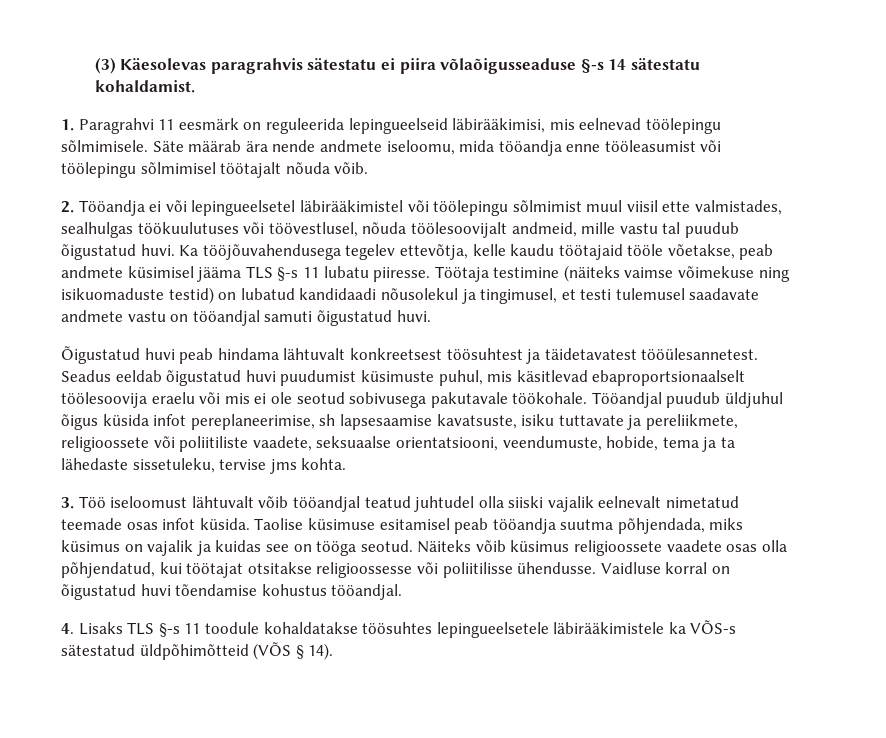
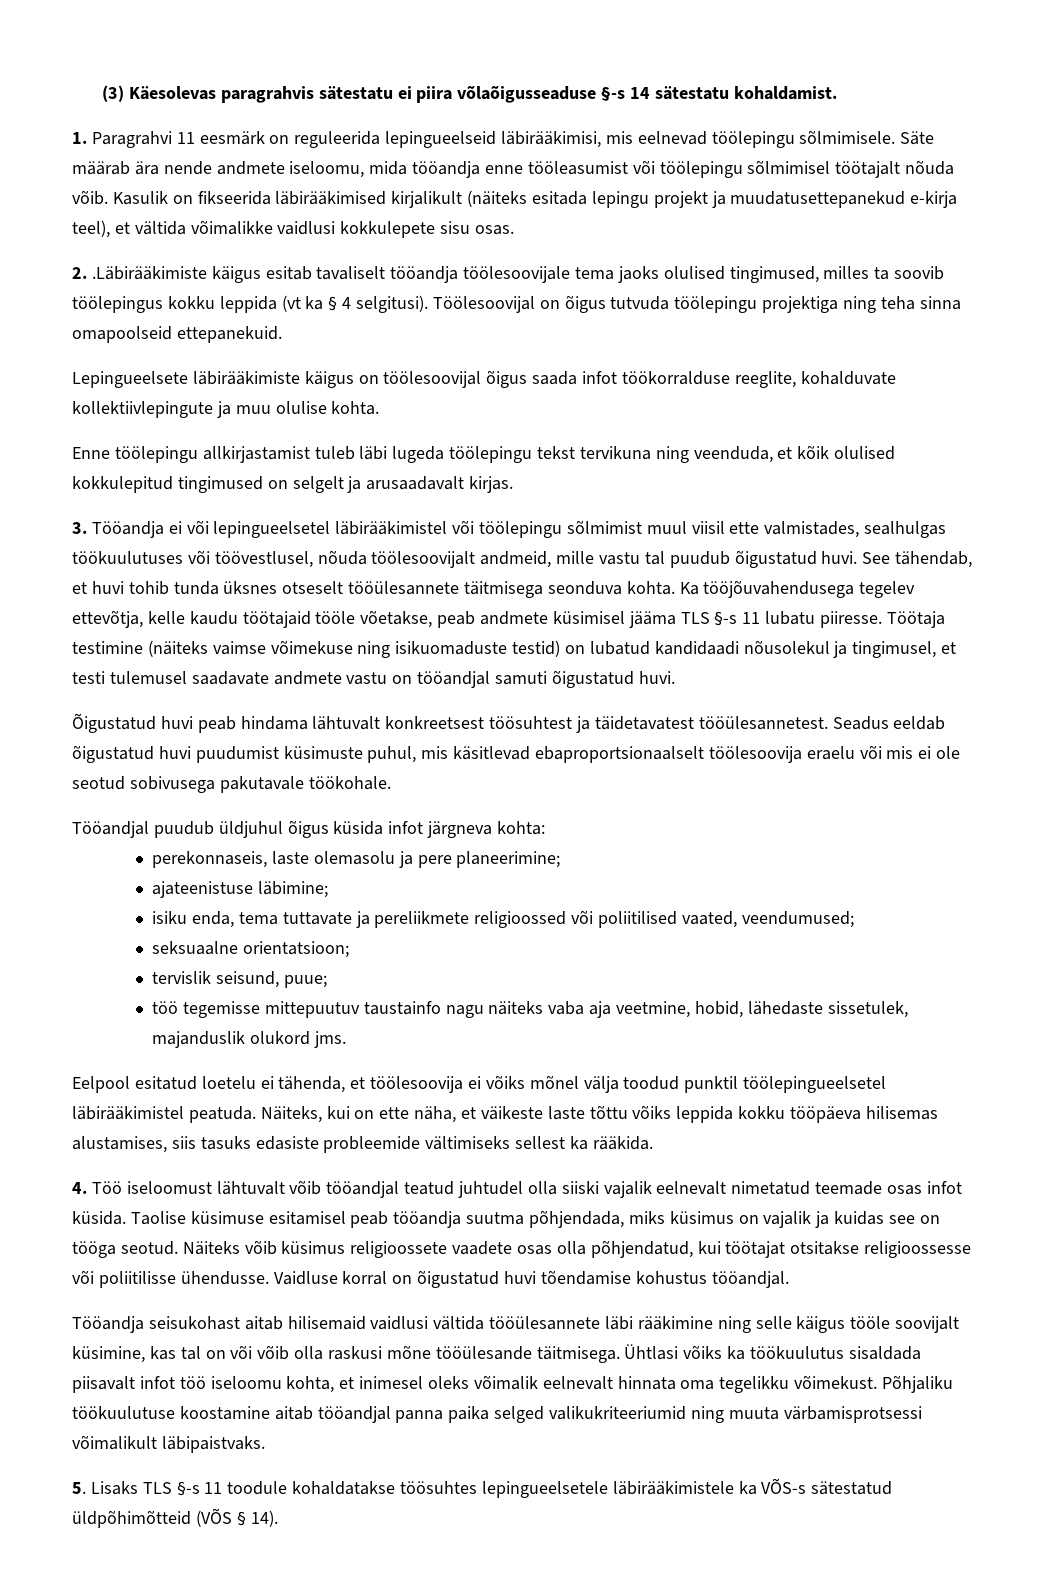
- Säte määrab ära nende andmete iseloomu, mida tööandja enne tööleasumist või töölepingu sõlmimisel töötajalt nõuda võib.
- 2. Tööandja ei või lepingueelsetel läbirääkimistel või töölepingu sõlmimist muul viisil ette valmistades, sealhulgas töökuulutuses või töövestlusel, nõuda töölesoovijalt andmeid, mille vastu tal puudub õigustatud huvi.
+ Säte määrab ära nende andmete iseloomu, mida tööandja enne tööleasumist või töölepingu sõlmimisel töötajalt nõuda võib. Kasulik on fikseerida läbirääkimised kirjalikult (näiteks esitada lepingu projekt ja muudatusettepanekud e-kirja teel), et vältida võimalikke vaidlusi kokkulepete sisu osas.
+ 2. .Läbirääkimiste käigus esitab tavaliselt tööandja töölesoovijale tema jaoks olulised tingimused, milles ta soovib töölepingus kokku leppida (vt ka § 4 selgitusi). Töölesoovijal on õigus tutvuda töölepingu projektiga ning teha sinna omapoolseid ettepanekuid.
+ Lepingueelsete läbirääkimiste käigus on töölesoovijal õigus saada infot töökorralduse reeglite, kohalduvate kollektiivlepingute ja muu olulise kohta.
+ Enne töölepingu allkirjastamist tuleb läbi lugeda töölepingu tekst tervikuna ning veenduda, et kõik olulised kokkulepitud tingimused on selgelt ja arusaadavalt kirjas.
+ 3. Tööandja ei või lepingueelsetel läbirääkimistel või töölepingu sõlmimist muul viisil ette valmistades, sealhulgas töökuulutuses või töövestlusel, nõuda töölesoovijalt andmeid, mille vastu tal puudub õigustatud huvi.
+ See tähendab, et huvi tohib tunda üksnes otseselt tööülesannete täitmisega seonduva kohta.
- Seadus eeldab õigustatud huvi puudumist küsimuste puhul, mis käsitlevad ebaproportsionaalselt töölesoovija eraelu või mis ei ole seotud sobivusega pakutavale töökohale. Tööandjal puudub üldjuhul õigus küsida infot pereplaneerimise, sh lapsesaamise kavatsuste, isiku tuttavate ja pereliikmete, religioossete või poliitiliste vaadete, seksuaalse orientatsiooni, veendumuste, hobide, tema ja ta lähedaste sissetuleku, tervise jms kohta.
- 3. Töö iseloomust lähtuvalt võib tööandjal teatud juhtudel olla siiski vajalik eelnevalt nimetatud teemade osas infot küsida.
+ Seadus eeldab õigustatud huvi puudumist küsimuste puhul, mis käsitlevad ebaproportsionaalselt töölesoovija eraelu või mis ei ole seotud sobivusega pakutavale töökohale.
+ Tööandjal puudub üldjuhul õigus küsida infot järgneva kohta:
+ perekonnaseis, laste olemasolu ja pere planeerimine;
+ ajateenistuse läbimine;
+ isiku enda, tema tuttavate ja pereliikmete religioossed või poliitilised vaated, veendumused;
+ seksuaalne orientatsioon;
+ tervislik seisund, puue;
+ töö tegemisse mittepuutuv taustainfo nagu näiteks vaba aja veetmine, hobid, lähedaste sissetulek, majanduslik olukord jms.
+ Eelpool esitatud loetelu ei tähenda, et töölesoovija ei võiks mõnel välja toodud punktil töölepingueelsetel läbirääkimistel peatuda. Näiteks, kui on ette näha, et väikeste laste tõttu võiks leppida kokku tööpäeva hilisemas alustamises, siis tasuks edasiste probleemide vältimiseks sellest ka rääkida.
+ 4. Töö iseloomust lähtuvalt võib tööandjal teatud juhtudel olla siiski vajalik eelnevalt nimetatud teemade osas infot küsida.
- 4. Lisaks TLS §-s 11 toodule kohaldatakse töösuhtes lepingueelsetele läbirääkimistele ka VÕS-s sätestatud üldpõhimõtteid (VÕS § 14).
+ Tööandja seisukohast aitab hilisemaid vaidlusi vältida tööülesannete läbi rääkimine ning selle käigus tööle soovijalt küsimine, kas tal on või võib olla raskusi mõne tööülesande täitmisega. Ühtlasi võiks ka töökuulutus sisaldada piisavalt infot töö iseloomu kohta, et inimesel oleks võimalik eelnevalt hinnata oma tegelikku võimekust. Põhjaliku töökuulutuse koostamine aitab tööandjal panna paika selged valikukriteeriumid ning muuta värbamisprotsessi võimalikult läbipaistvaks.
+ 5. Lisaks TLS §-s 11 toodule kohaldatakse töösuhtes lepingueelsetele läbirääkimistele ka VÕS-s sätestatud üldpõhimõtteid (VÕS § 14).

